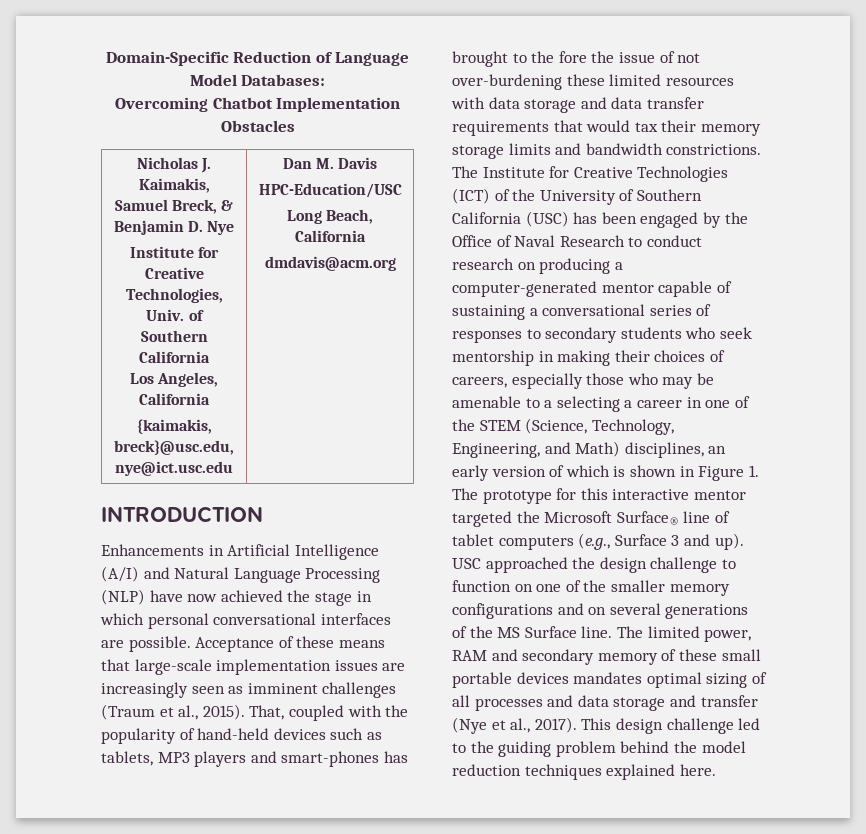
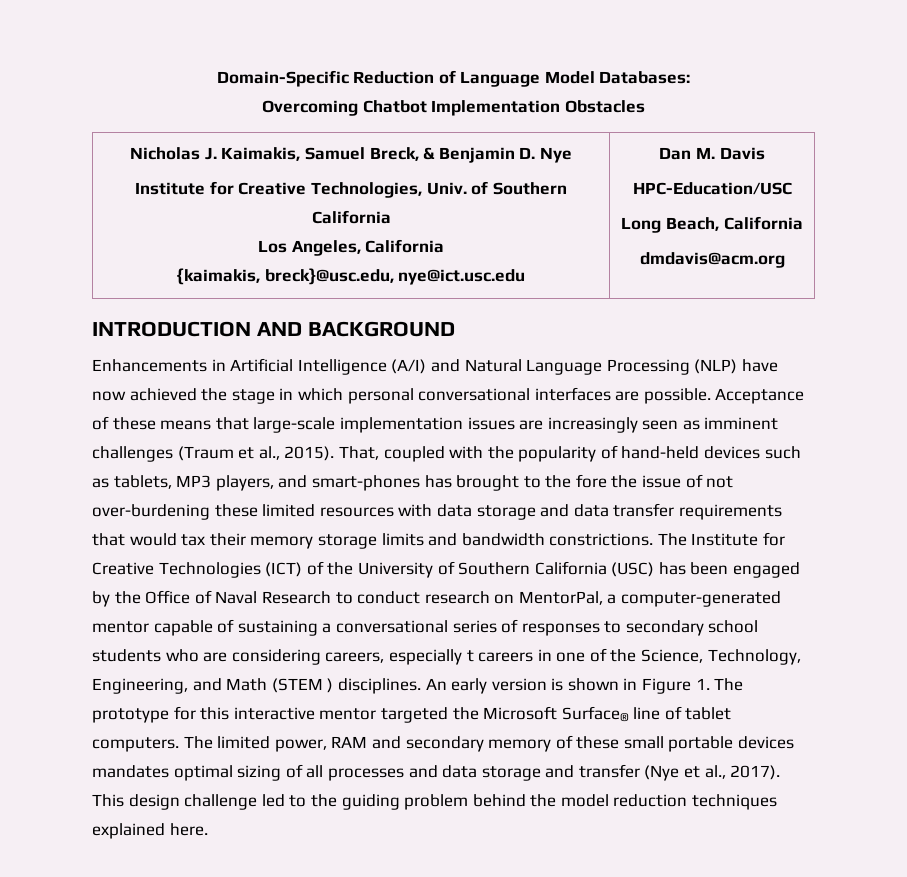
- INTRODUCTION
+ INTRODUCTION AND BACKGROUND
- That, coupled with the popularity of hand-held devices such as tablets, MP3 players and smart-phones has brought to the fore the issue of not over-burdening these limited resources with data storage and data transfer requirements that would tax their memory storage limits and bandwidth constrictions.
+ That, coupled with the popularity of hand-held devices such as tablets, MP3 players, and smart-phones has brought to the fore the issue of not over-burdening these limited resources with data storage and data transfer requirements that would tax their memory storage limits and bandwidth constrictions.
- The Institute for Creative Technologies (ICT) of the University of Southern California (USC) has been engaged by the Office of Naval Research to conduct research on producing a computer-generated mentor capable of sustaining a conversational series of responses to secondary students who seek mentorship in making their choices of careers, especially those who may be amenable to a selecting a career in one of the STEM (Science, Technology, Engineering, and Math) disciplines, an early version of which is shown in Figure 1. The prototype for this interactive mentor targeted the Microsoft Surface® line of tablet computers (e.g., Surface 3 and up). USC approached the design challenge to function on one of the smaller memory configurations and on several generations of the MS Surface line.
+ The Institute for Creative Technologies (ICT) of the University of Southern California (USC) has been engaged by the Office of Naval Research to conduct research on MentorPal, a computer-generated mentor capable of sustaining a conversational series of responses to secondary school students who are considering careers, especially t careers in one of the Science, Technology, Engineering, and Math (STEM ) disciplines. An early version is shown in Figure 1. The prototype for this interactive mentor targeted the Microsoft Surface® line of tablet computers.

